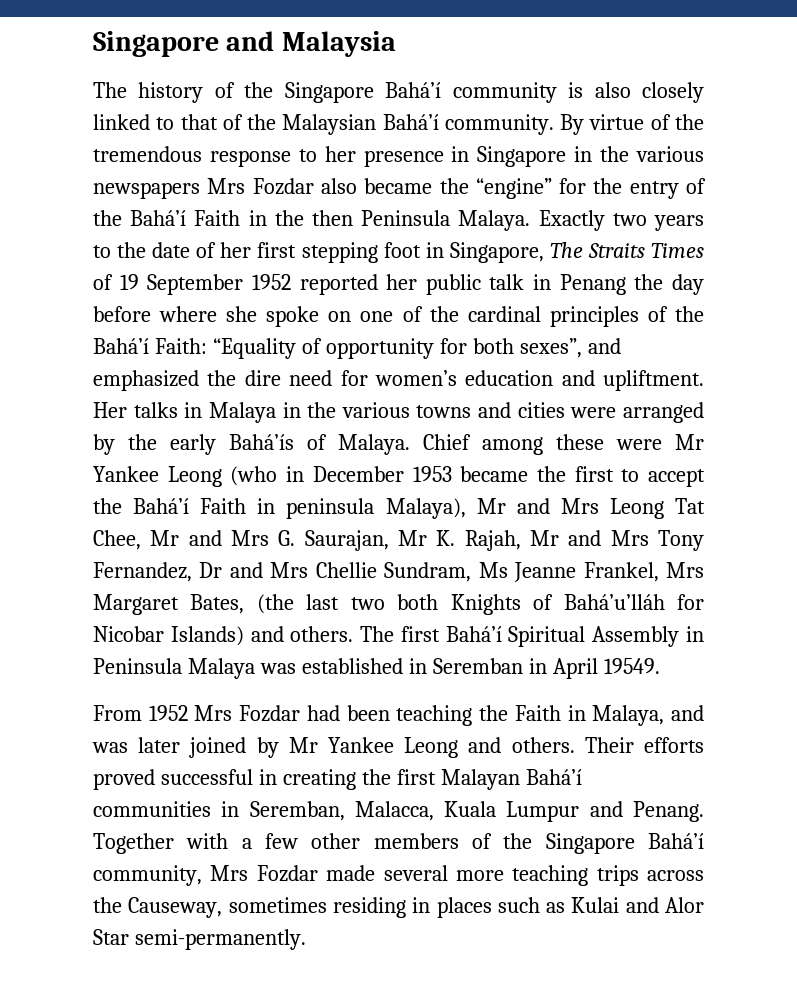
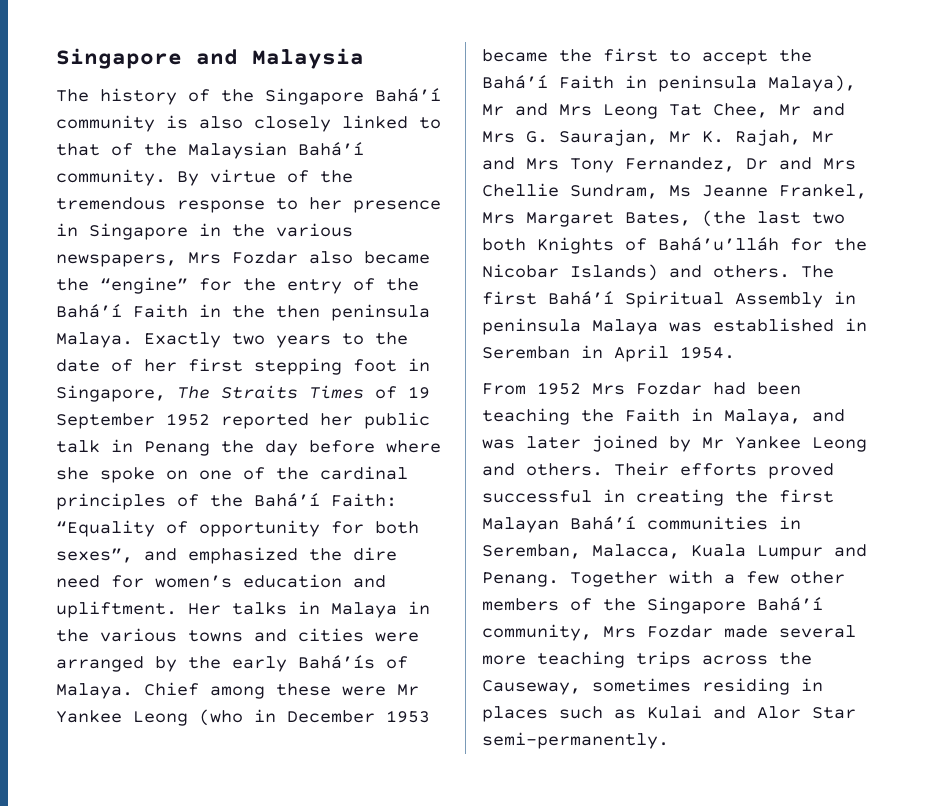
- By virtue of the tremendous response to her presence in Singapore in the various newspapers Mrs Fozdar also became the “engine” for the entry of the Bahá’í Faith in the then Peninsula Malaya.
+ By virtue of the tremendous response to her presence in Singapore in the various newspapers, Mrs Fozdar also became the “engine” for the entry of the Bahá’í Faith in the then peninsula Malaya.
- Chief among these were Mr Yankee Leong (who in December 1953 became the first to accept the Bahá’í Faith in peninsula Malaya), Mr and Mrs Leong Tat Chee, Mr and Mrs G. Saurajan, Mr K. Rajah, Mr and Mrs Tony Fernandez, Dr and Mrs Chellie Sundram, Ms Jeanne Frankel, Mrs Margaret Bates, (the last two both Knights of Bahá’u’lláh for Nicobar Islands) and others.
+ Chief among these were Mr Yankee Leong (who in December 1953 became the first to accept the Bahá’í Faith in peninsula Malaya), Mr and Mrs Leong Tat Chee, Mr and Mrs G. Saurajan, Mr K. Rajah, Mr and Mrs Tony Fernandez, Dr and Mrs Chellie Sundram, Ms Jeanne Frankel, Mrs Margaret Bates, (the last two both Knights of Bahá’u’lláh for the Nicobar Islands) and others.
- The first Bahá’í Spiritual Assembly in Peninsula Malaya was established in Seremban in April 19549.
+ The first Bahá’í Spiritual Assembly in peninsula Malaya was established in Seremban in April 1954.

